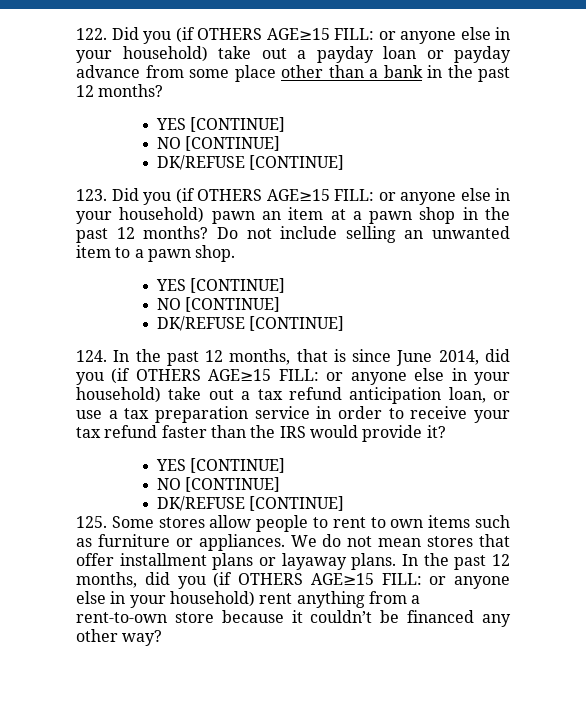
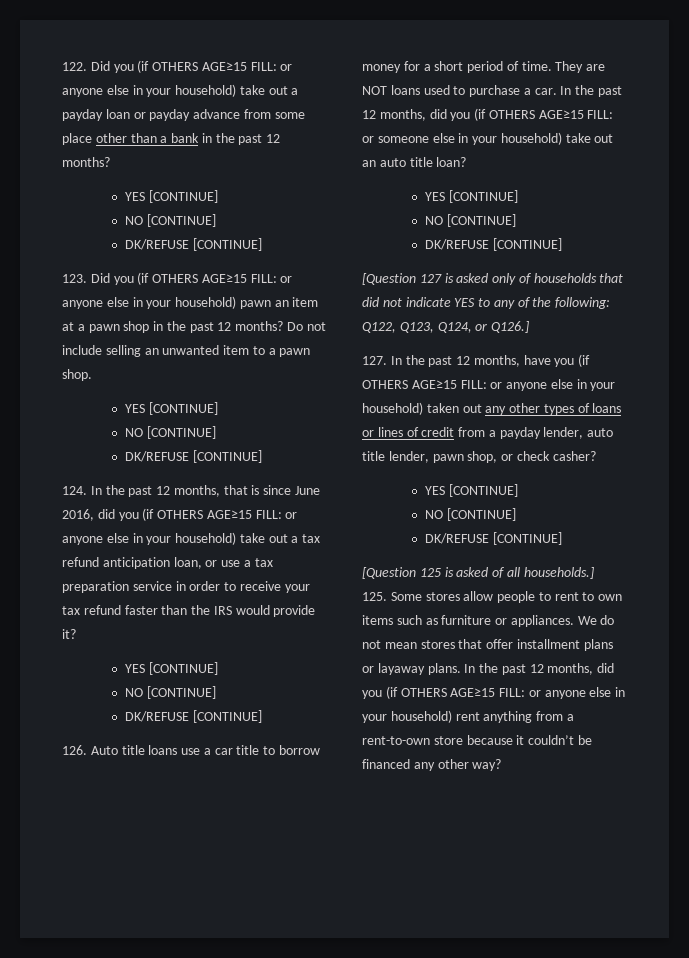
- 124. In the past 12 months, that is since June 2014, did you (if OTHERS AGE≥15 FILL: or anyone else in your household) take out a tax refund anticipation loan, or use a tax preparation service in order to receive your tax refund faster than the IRS would provide it?
+ 124. In the past 12 months, that is since June 2016, did you (if OTHERS AGE≥15 FILL: or anyone else in your household) take out a tax refund anticipation loan, or use a tax preparation service in order to receive your tax refund faster than the IRS would provide it?
+ 126. Auto title loans use a car title to borrow money for a short period of time. They are NOT loans used to purchase a car. In the past 12 months, did you (if OTHERS AGE≥15 FILL: or someone else in your household) take out an auto title loan?
+ YES [CONTINUE]
+ NO [CONTINUE]
+ DK/REFUSE [CONTINUE]
+ [Question 127 is asked only of households that did not indicate YES to any of the following: Q122, Q123, Q124, or Q126.]
+ 127. In the past 12 months, have you (if OTHERS AGE≥15 FILL: or anyone else in your household) taken out any other types of loans or lines of credit from a payday lender, auto title lender, pawn shop, or check casher?
+ YES [CONTINUE]
+ NO [CONTINUE]
+ DK/REFUSE [CONTINUE]
+ [Question 125 is asked of all households.]

